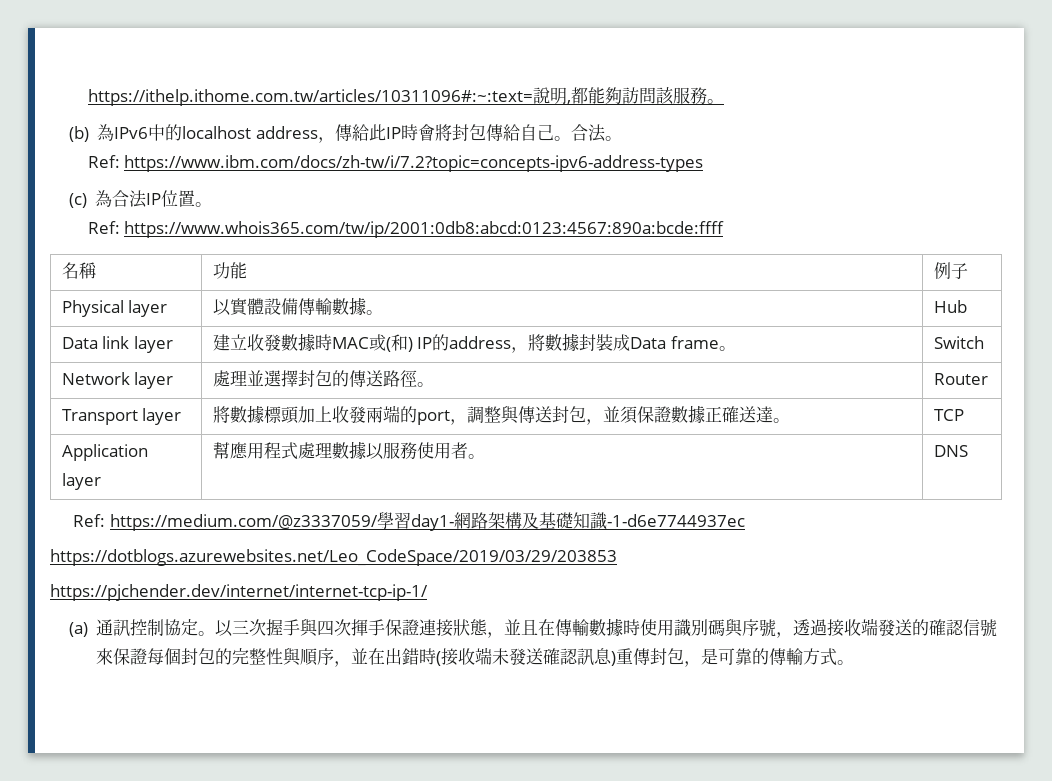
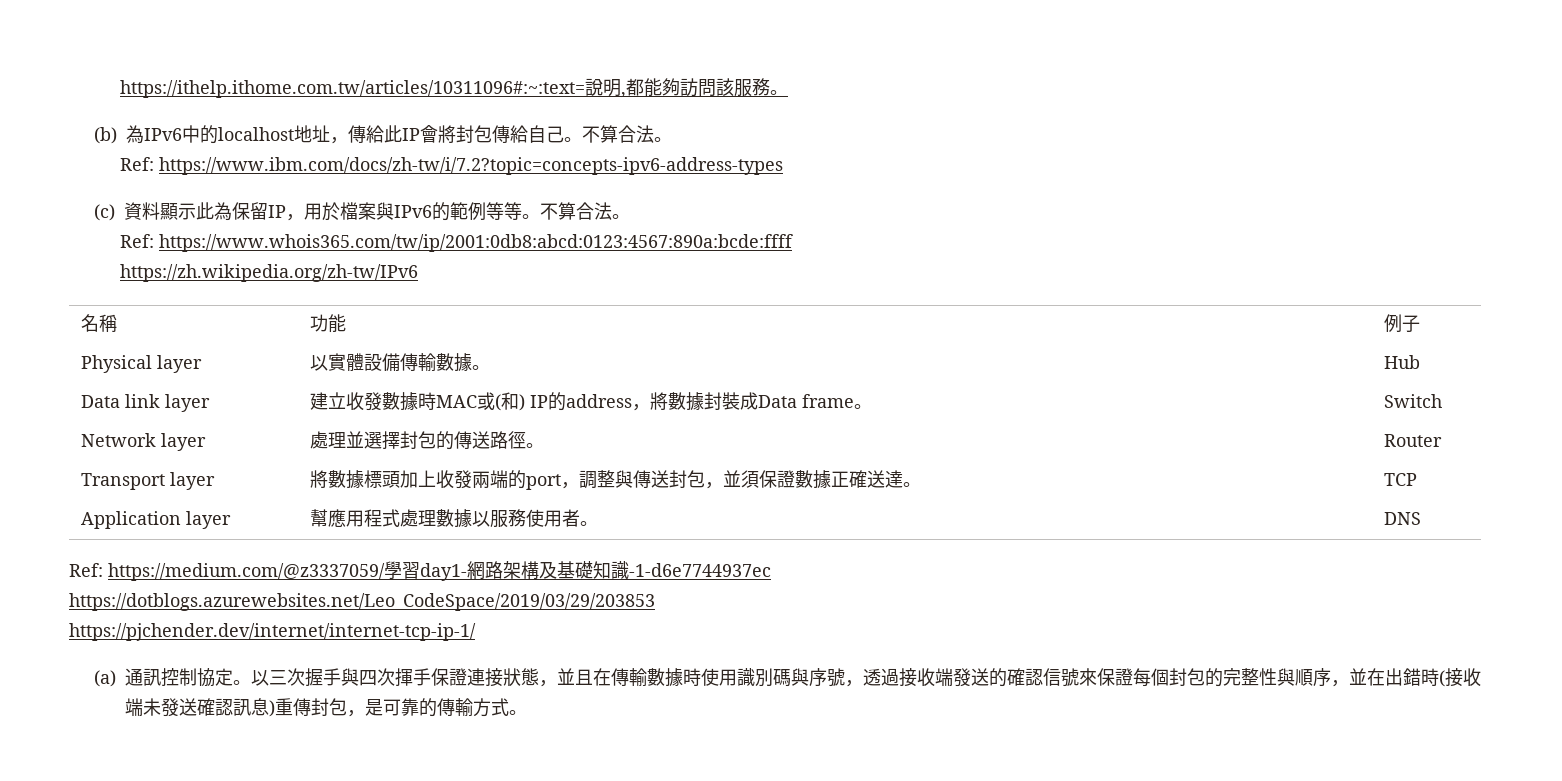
- (b)為IPv6中的localhost address，傳給此IP時會將封包傳給自己。合法。
+ (b)為IPv6中的localhost地址，傳給此IP會將封包傳給自己。不算合法。
- (c)為合法IP位置。
+ (c)資料顯示此為保留IP，用於檔案與IPv6的範例等等。不算合法。
+ https://zh.wikipedia.org/zh-tw/IPv6

